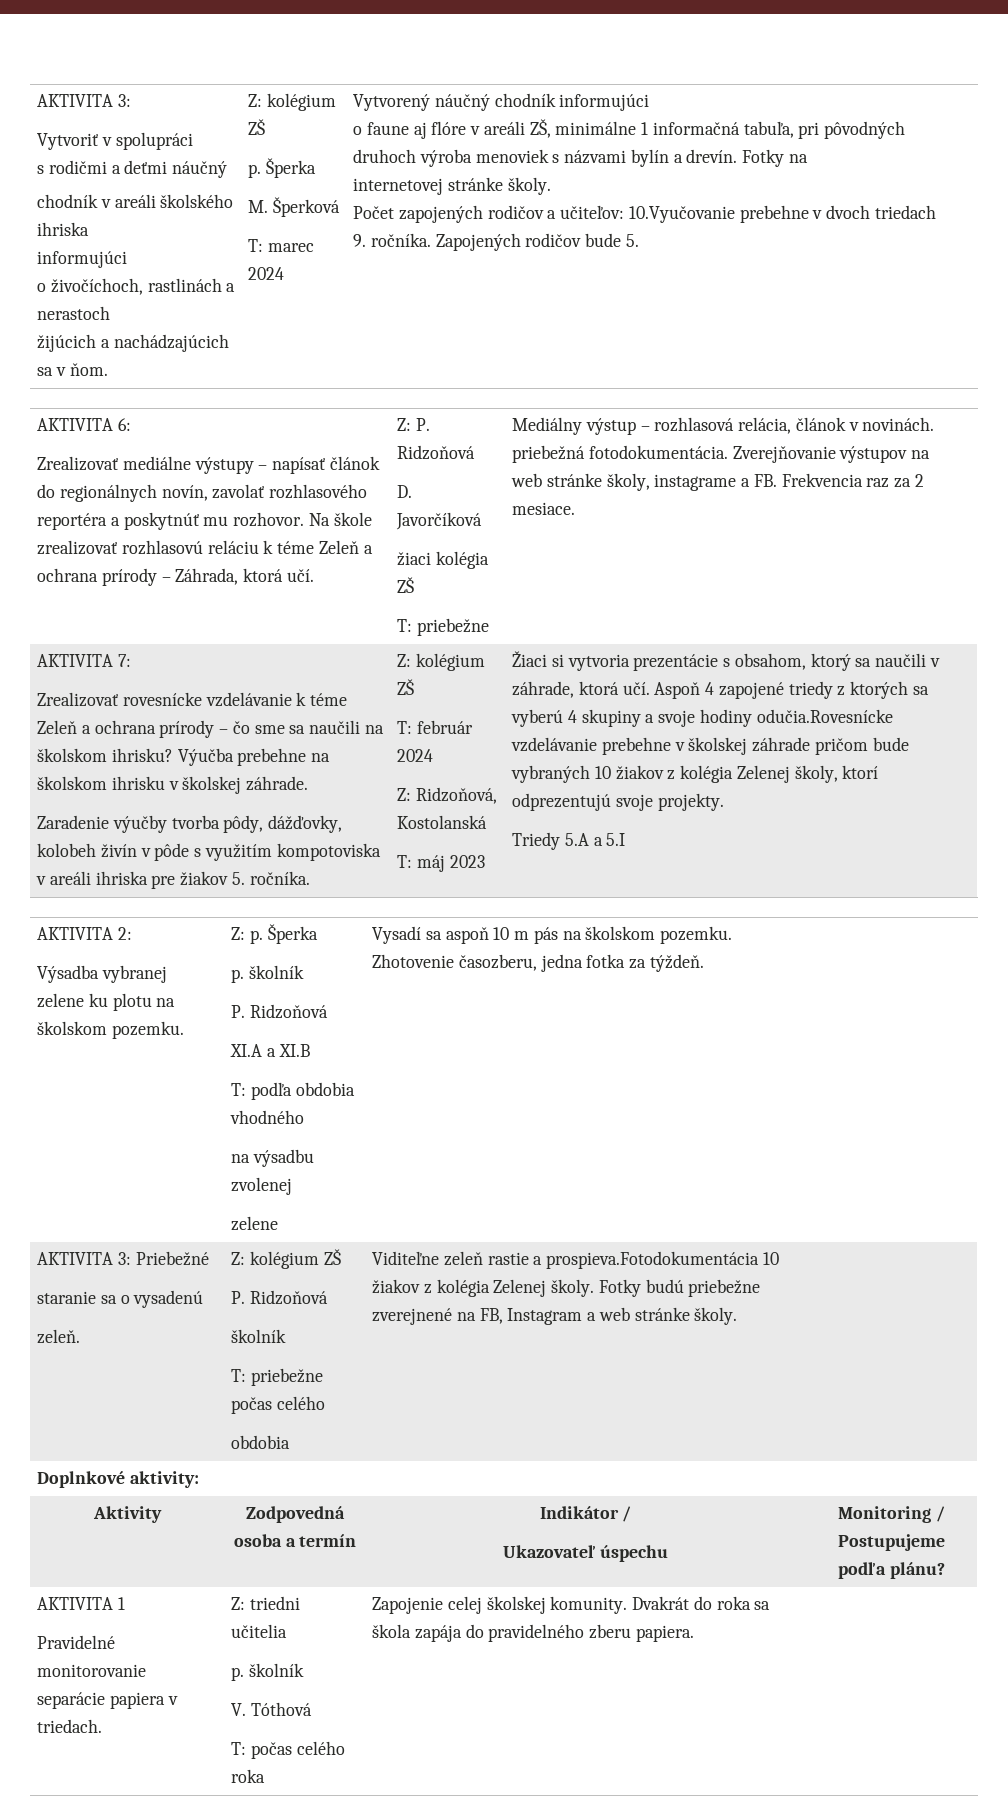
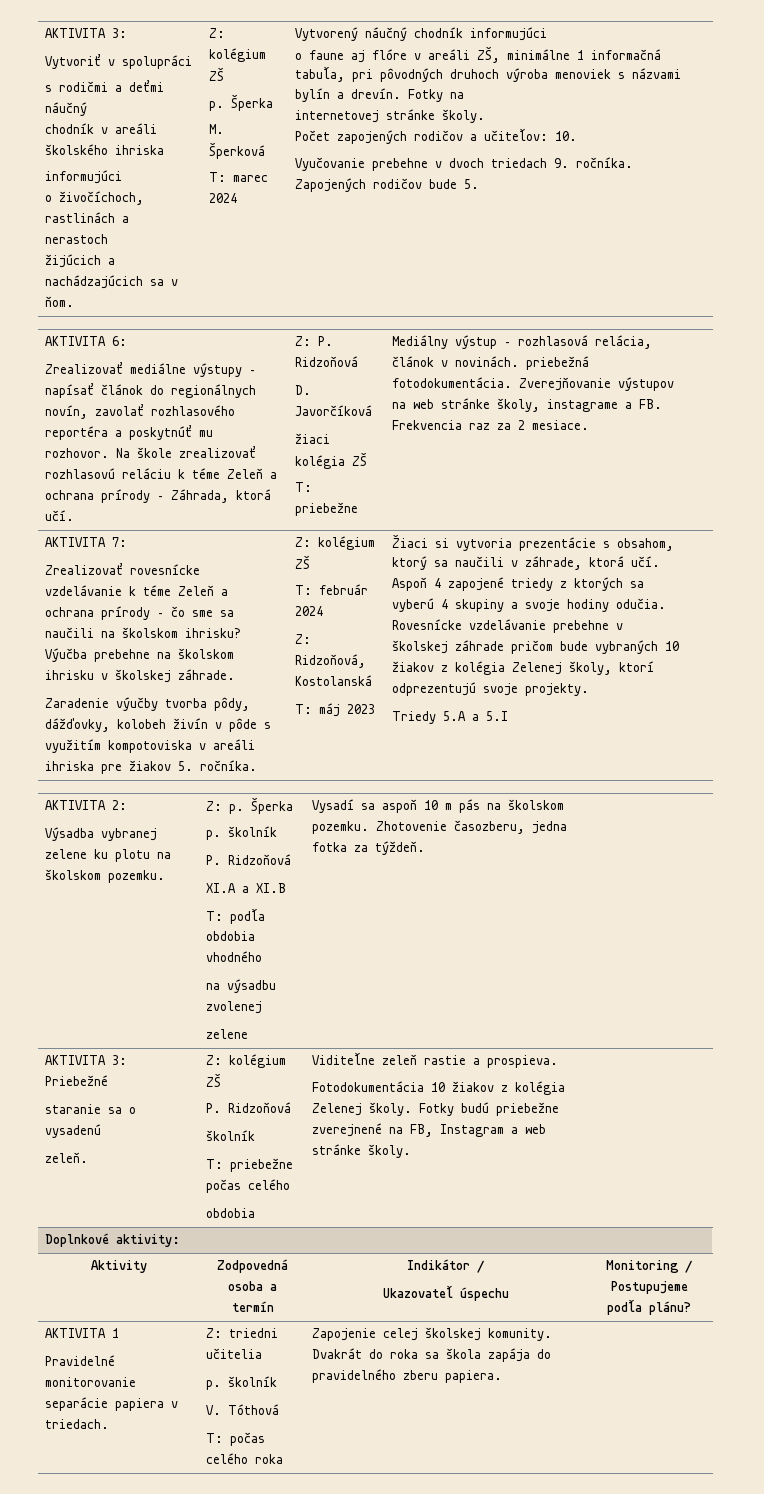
- Počet zapojených rodičov a učiteľov: 10.Vyučovanie prebehne v dvoch triedach 9. ročníka.
+ Počet zapojených rodičov a učiteľov: 10.
+ Vyučovanie prebehne v dvoch triedach 9. ročníka.
- Aspoň 4 zapojené triedy z ktorých sa vyberú 4 skupiny a svoje hodiny odučia.Rovesnícke vzdelávanie prebehne v školskej záhrade pričom bude vybraných 10 žiakov z kolégia Zelenej školy, ktorí odprezentujú svoje projekty.
+ Aspoň 4 zapojené triedy z ktorých sa vyberú 4 skupiny a svoje hodiny odučia. Rovesnícke vzdelávanie prebehne v školskej záhrade pričom bude vybraných 10 žiakov z kolégia Zelenej školy, ktorí odprezentujú svoje projekty.
- Viditeľne zeleň rastie a prospieva.Fotodokumentácia 10 žiakov z kolégia Zelenej školy.
+ Viditeľne zeleň rastie a prospieva.
+ Fotodokumentácia 10 žiakov z kolégia Zelenej školy.

